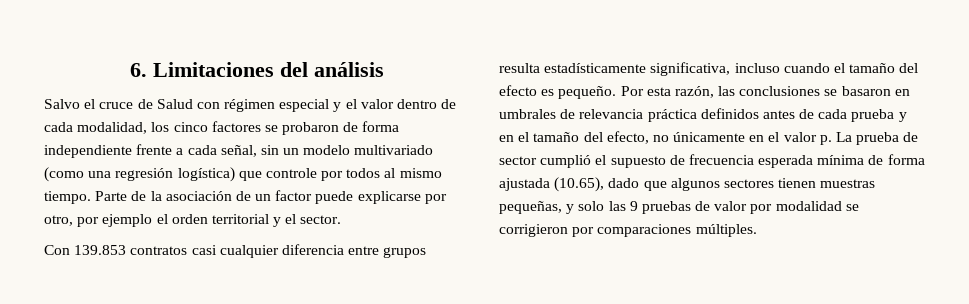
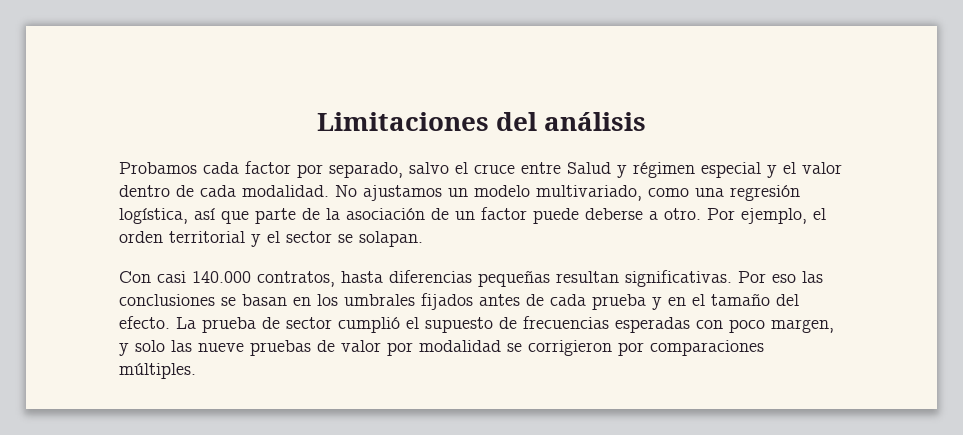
- 6. Limitaciones del análisis
+ Limitaciones del análisis
- Salvo el cruce de Salud con régimen especial y el valor dentro de cada modalidad, los cinco factores se probaron de forma independiente frente a cada señal, sin un modelo multivariado (como una regresión logística) que controle por todos al mismo tiempo. Parte de la asociación de un factor puede explicarse por otro, por ejemplo el orden territorial y el sector.
- Con 139.853 contratos casi cualquier diferencia entre grupos resulta estadísticamente significativa, incluso cuando el tamaño del efecto es pequeño. Por esta razón, las conclusiones se basaron en umbrales de relevancia práctica definidos antes de cada prueba y en el tamaño del efecto, no únicamente en el valor p. La prueba de sector cumplió el supuesto de frecuencia esperada mínima de forma ajustada (10.65), dado que algunos sectores tienen muestras pequeñas, y solo las 9 pruebas de valor por modalidad se corrigieron por comparaciones múltiples.
+ Probamos cada factor por separado, salvo el cruce entre Salud y régimen especial y el valor dentro de cada modalidad. No ajustamos un modelo multivariado, como una regresión logística, así que parte de la asociación de un factor puede deberse a otro. Por ejemplo, el orden territorial y el sector se solapan.
+ Con casi 140.000 contratos, hasta diferencias pequeñas resultan significativas. Por eso las conclusiones se basan en los umbrales fijados antes de cada prueba y en el tamaño del efecto. La prueba de sector cumplió el supuesto de frecuencias esperadas con poco margen, y solo las nueve pruebas de valor por modalidad se corrigieron por comparaciones múltiples.

